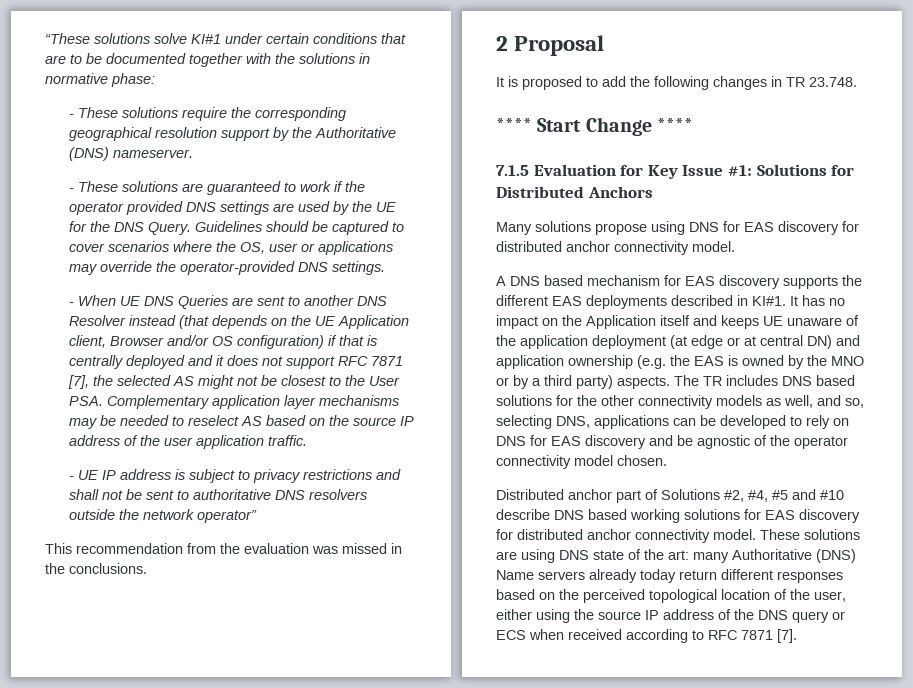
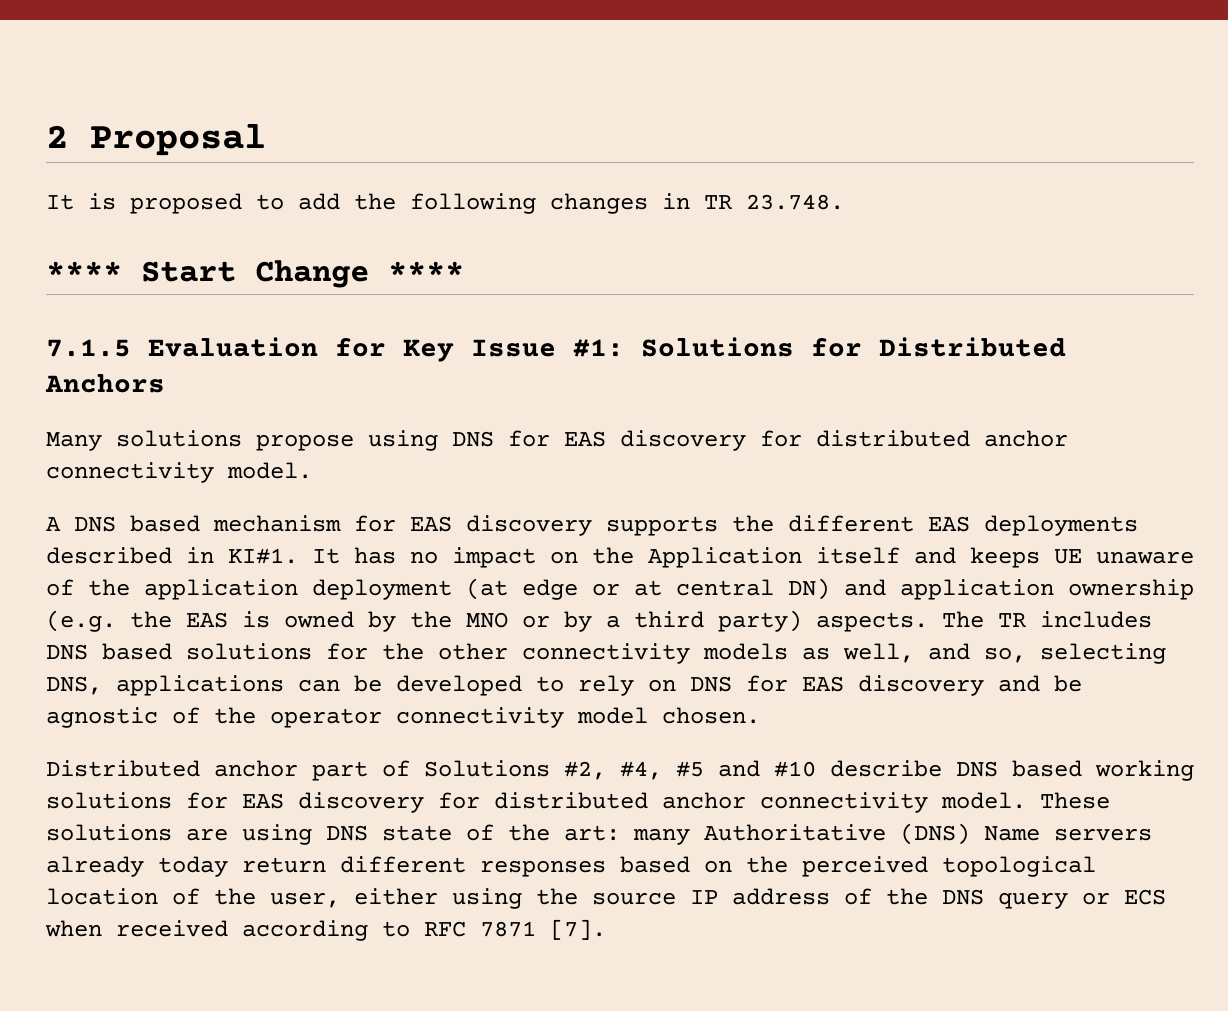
- “These solutions solve KI#1 under certain conditions that are to be documented together with the solutions in normative phase:
- - These solutions require the corresponding geographical resolution support by the Authoritative (DNS) nameserver.
- - These solutions are guaranteed to work if the operator provided DNS settings are used by the UE for the DNS Query. Guidelines should be captured to cover scenarios where the OS, user or applications may override the operator-provided DNS settings.
- - When UE DNS Queries are sent to another DNS Resolver instead (that depends on the UE Application client, Browser and/or OS configuration) if that is centrally deployed and it does not support RFC 7871 [7], the selected AS might not be closest to the User PSA. Complementary application layer mechanisms may be needed to reselect AS based on the source IP address of the user application traffic.
- - UE IP address is subject to privacy restrictions and shall not be sent to authoritative DNS resolvers outside the network operator”
- This recommendation from the evaluation was missed in the conclusions.

